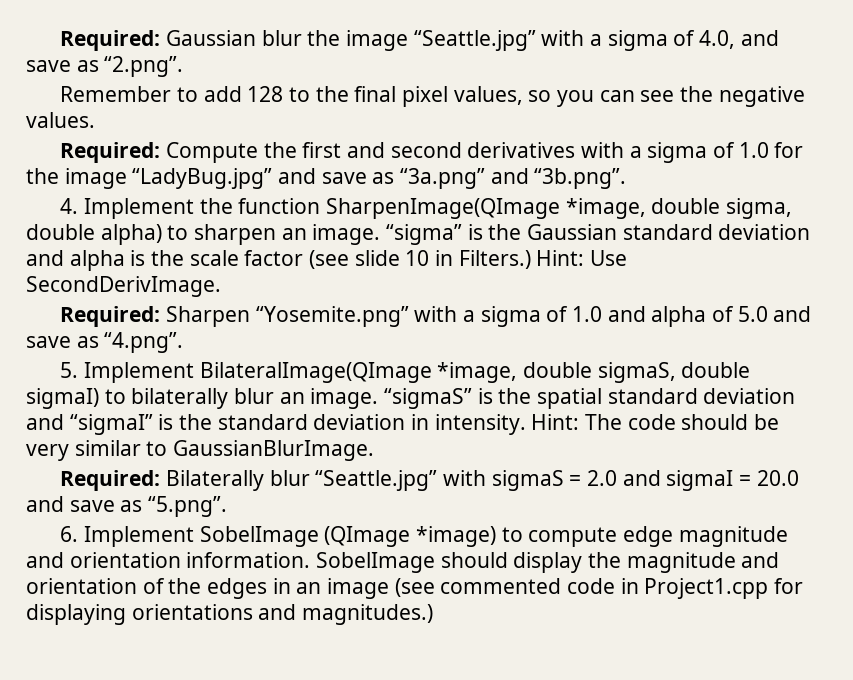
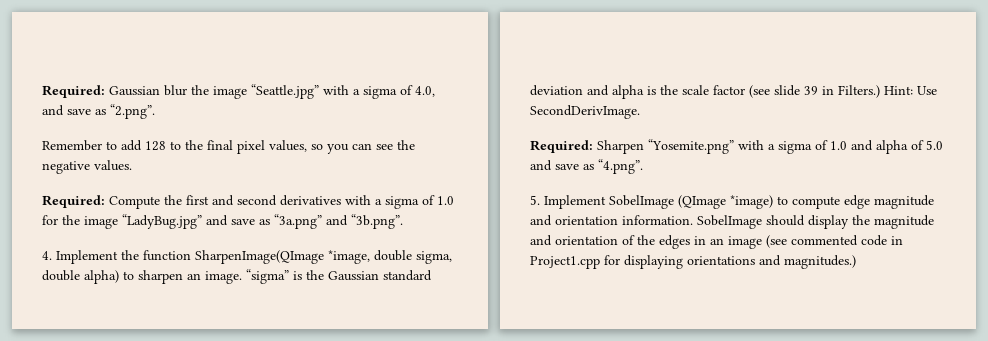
- “sigma” is the Gaussian standard deviation and alpha is the scale factor (see slide 10 in Filters.)
+ “sigma” is the Gaussian standard deviation and alpha is the scale factor (see slide 39 in Filters.)
- 5. Implement BilateralImage(QImage *image, double sigmaS, double sigmaI) to bilaterally blur an image. “sigmaS” is the spatial standard deviation and “sigmaI” is the standard deviation in intensity. Hint: The code should be very similar to GaussianBlurImage.
- Required: Bilaterally blur “Seattle.jpg” with sigmaS = 2.0 and sigmaI = 20.0 and save as “5.png”.
- 6. Implement SobelImage (QImage *image) to compute edge magnitude and orientation information.
+ 5. Implement SobelImage (QImage *image) to compute edge magnitude and orientation information.

